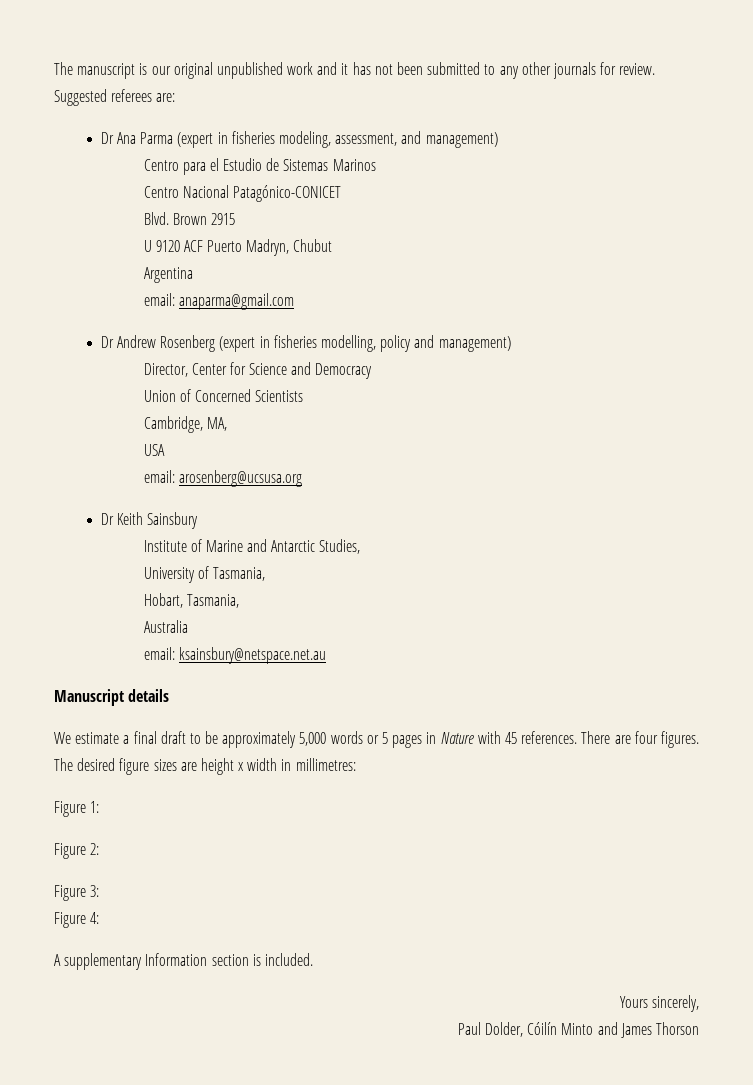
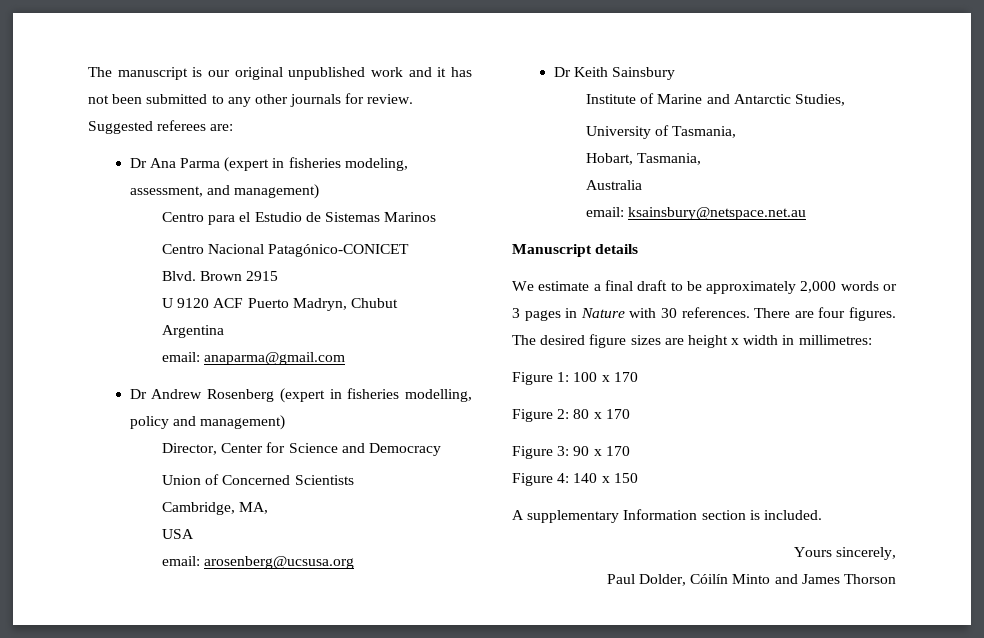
- We estimate a final draft to be approximately 5,000 words or 5 pages in Nature with 45 references.
+ We estimate a final draft to be approximately 2,000 words or 3 pages in Nature with 30 references.
- Figure 1:
+ Figure 1: 100 x 170
- Figure 2:
+ Figure 2: 80 x 170
- Figure 3:
+ Figure 3: 90 x 170
- Figure 4:
+ Figure 4: 140 x 150

